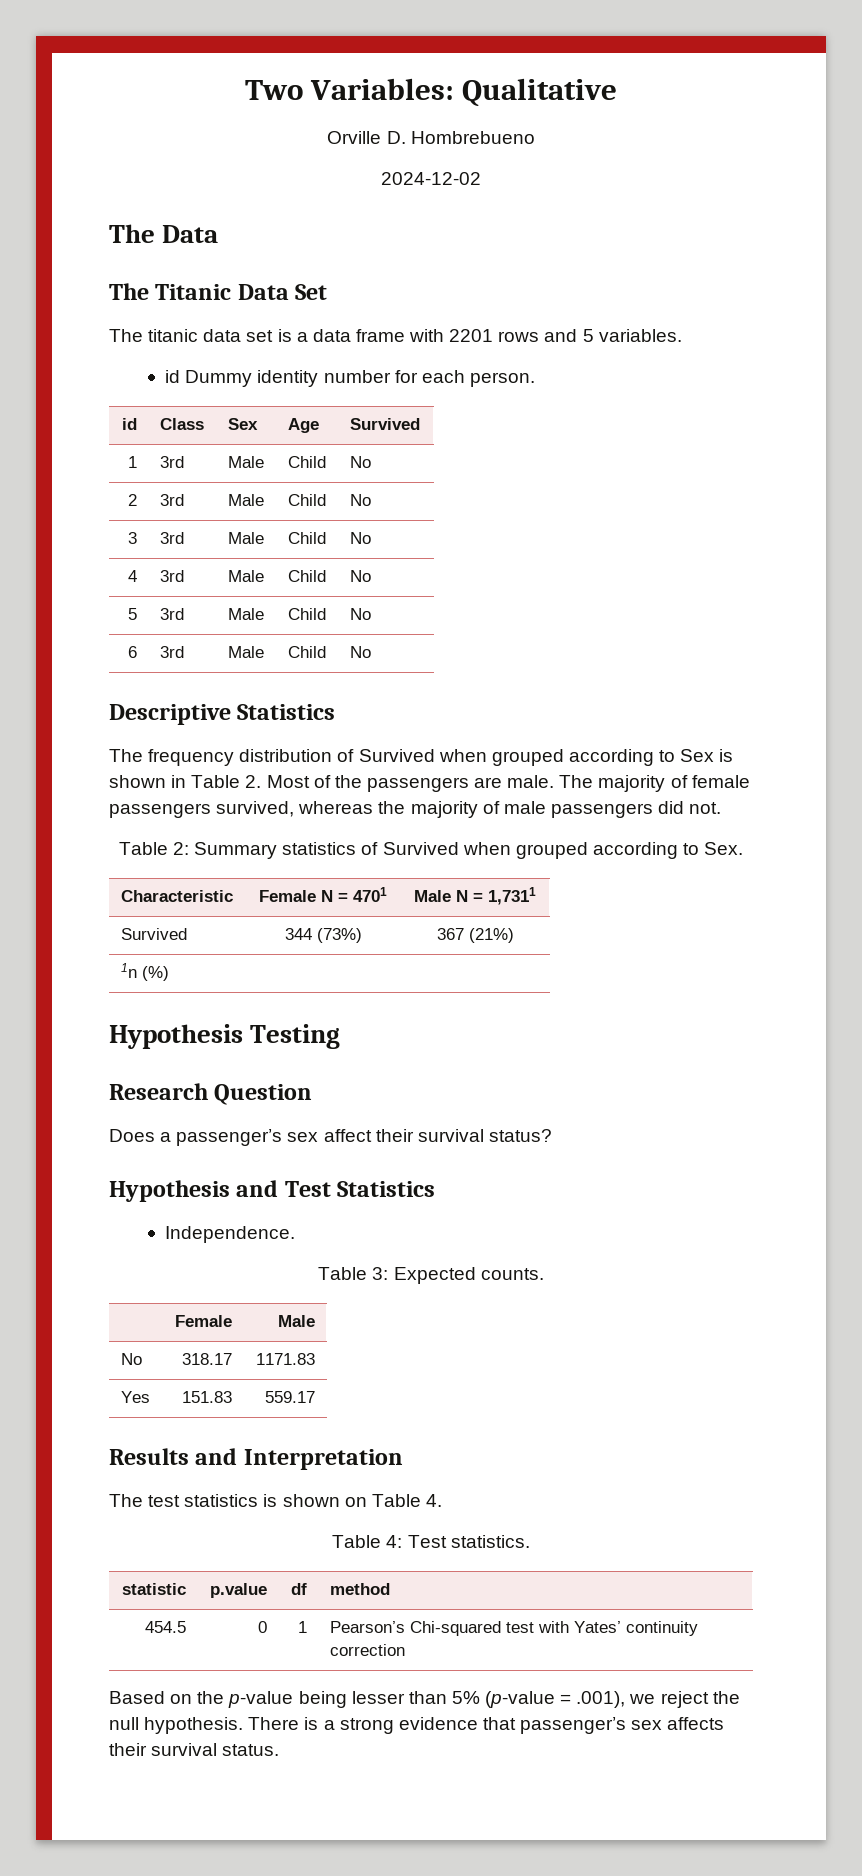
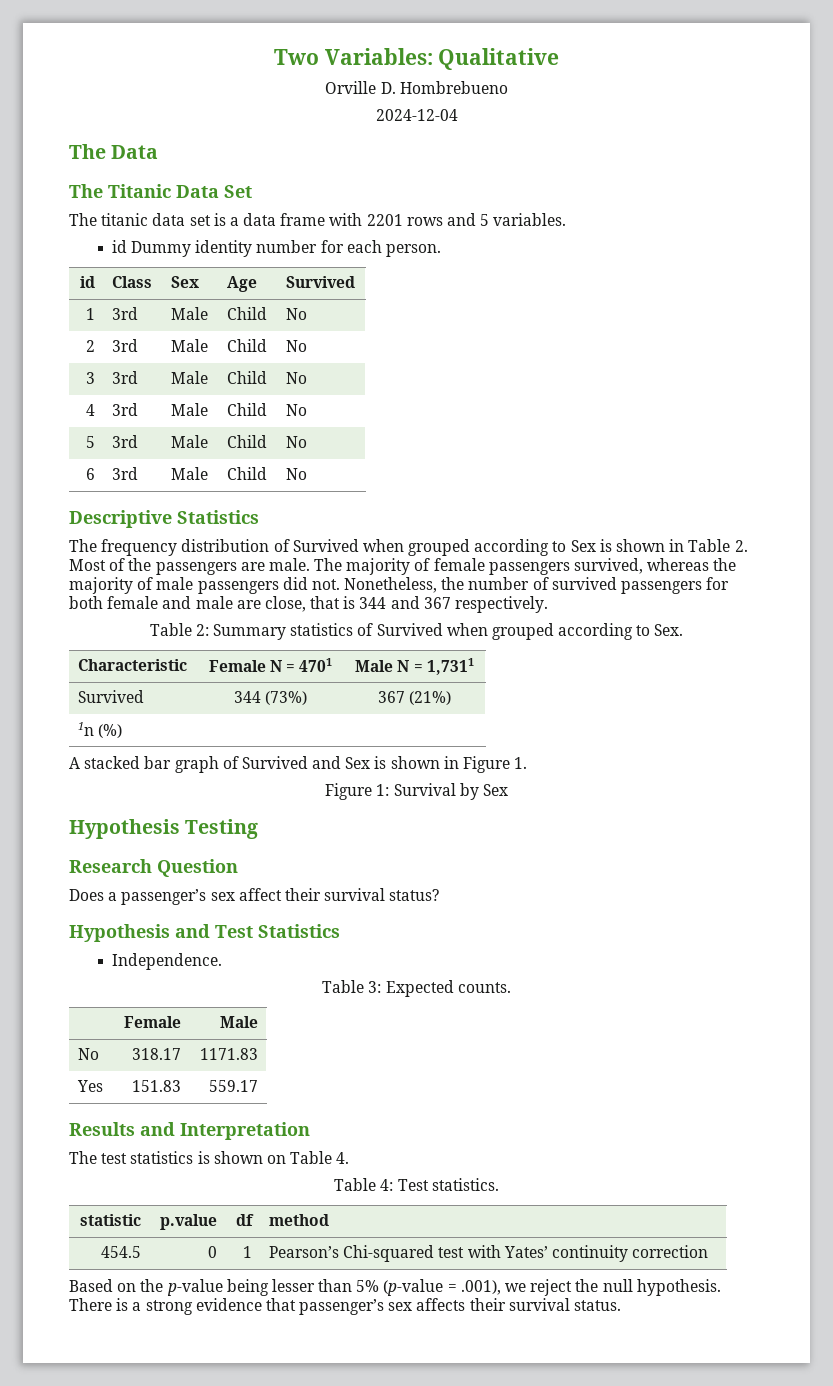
- 2024-12-02
+ 2024-12-04
+ Nonetheless, the number of survived passengers for both female and male are close, that is 344 and 367 respectively.
+ A stacked bar graph of Survived and Sex is shown in Figure 1.
+ Figure 1: Survival by Sex

